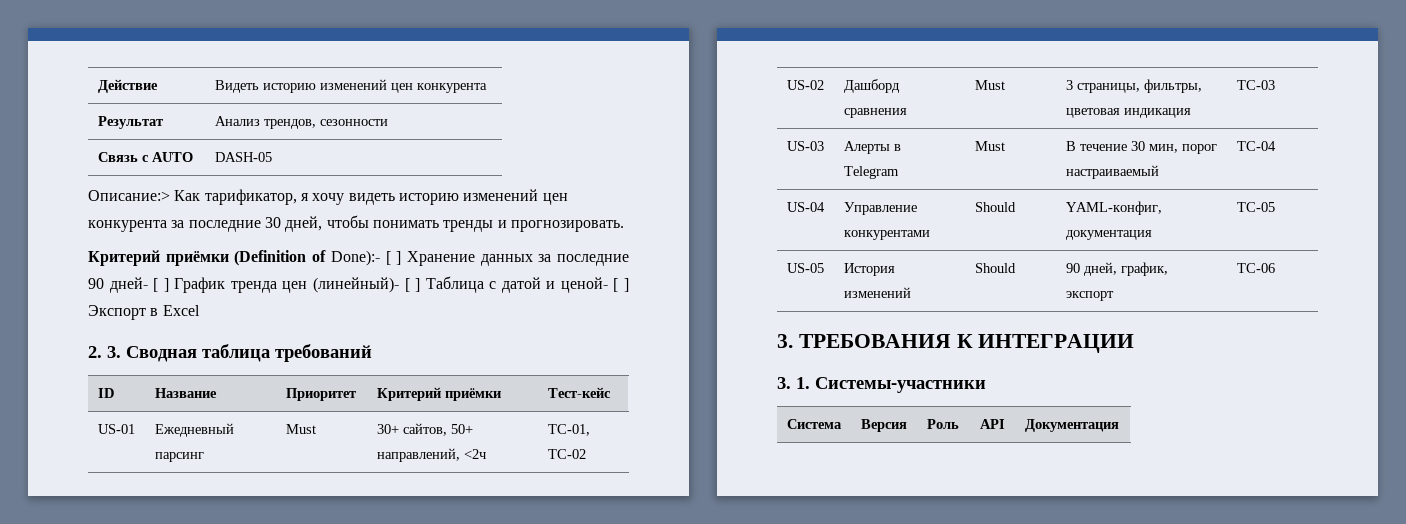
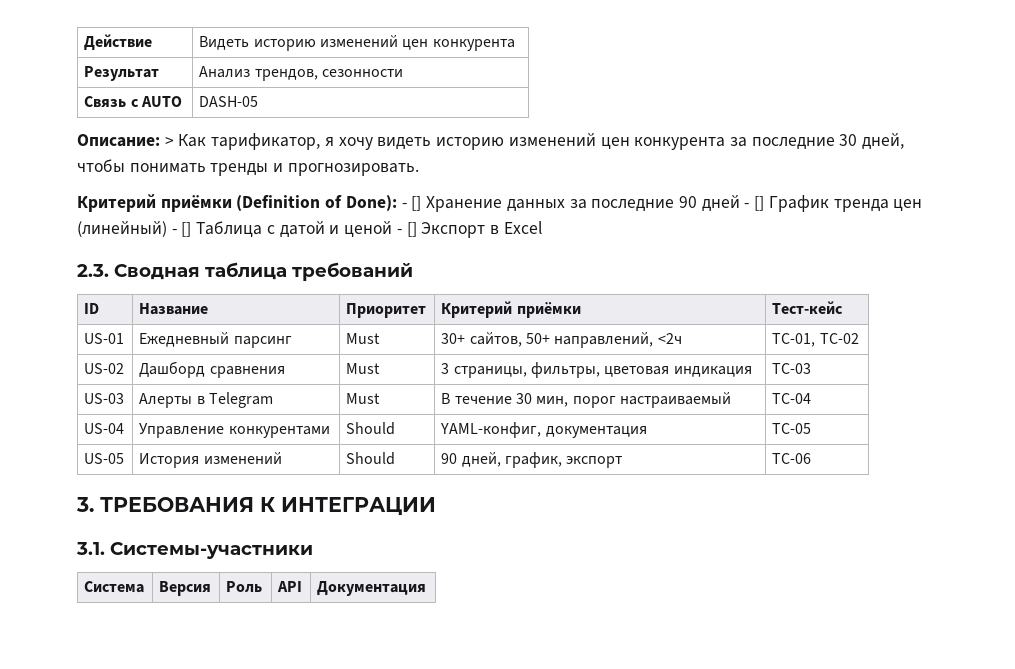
- Описание:> Как тарификатор, я хочу видеть историю изменений цен конкурента за последние 30 дней, чтобы понимать тренды и прогнозировать.
+ Описание: > Как тарификатор, я хочу видеть историю изменений цен конкурента за последние 30 дней, чтобы понимать тренды и прогнозировать.
- Критерий приёмки (Definition of Done):- [ ] Хранение данных за последние 90 дней- [ ] График тренда цен (линейный)- [ ] Таблица с датой и ценой- [ ] Экспорт в Excel
+ Критерий приёмки (Definition of Done): - [] Хранение данных за последние 90 дней - [] График тренда цен (линейный) - [] Таблица с датой и ценой - [] Экспорт в Excel
- 2. 3. Сводная таблица требований
+ 2.3. Сводная таблица требований
- 3. 1. Системы-участники
+ 3.1. Системы-участники

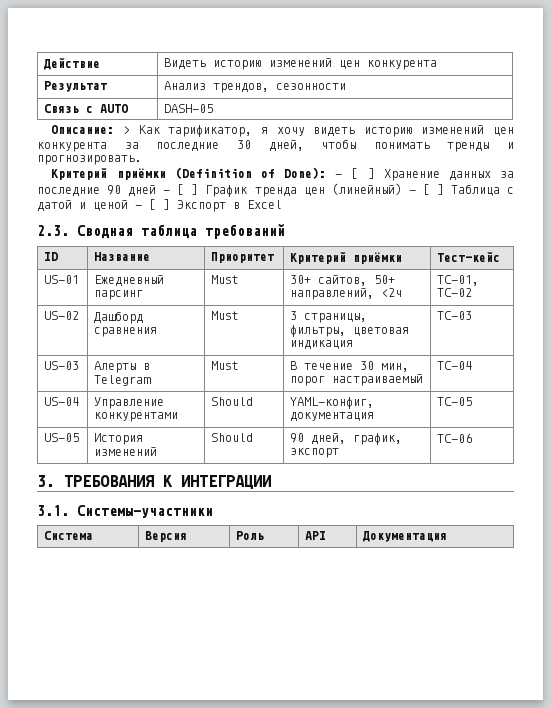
- Критерий приёмки (Definition of Done): - [] Хранение данных за последние 90 дней - [] График тренда цен (линейный) - [] Таблица с датой и ценой - [] Экспорт в Excel
+ Критерий приёмки (Definition of Done): - [ ] Хранение данных за последние 90 дней - [ ] График тренда цен (линейный) - [ ] Таблица с датой и ценой - [ ] Экспорт в Excel

